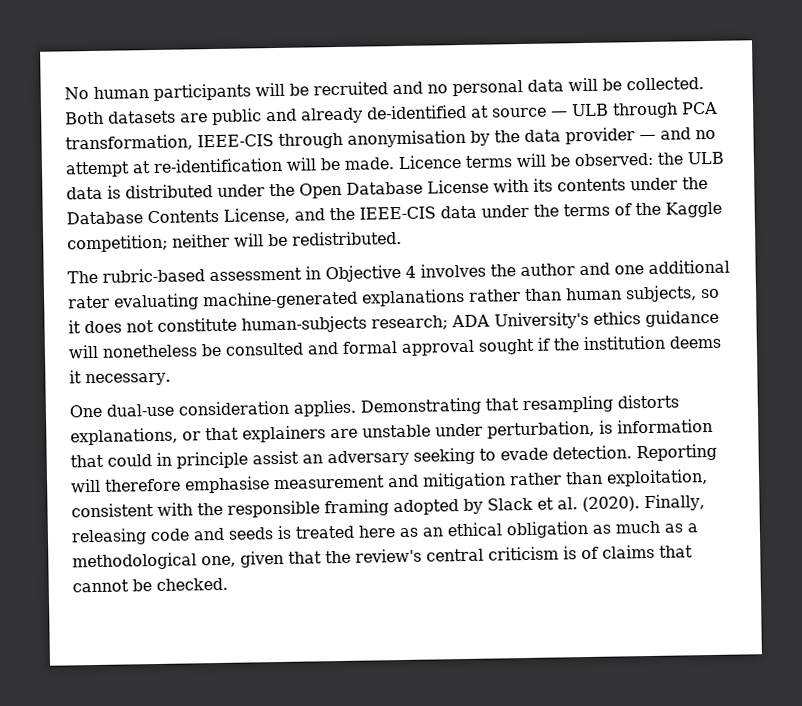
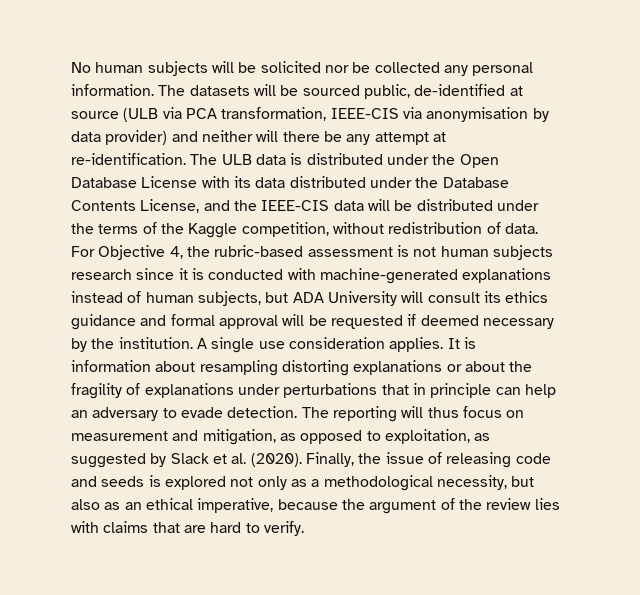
- No human participants will be recruited and no personal data will be collected. Both datasets are public and already de-identified at source — ULB through PCA transformation, IEEE-CIS through anonymisation by the data provider — and no attempt at re-identification will be made. Licence terms will be observed: the ULB data is distributed under the Open Database License with its contents under the Database Contents License, and the IEEE-CIS data under the terms of the Kaggle competition; neither will be redistributed.
- The rubric-based assessment in Objective 4 involves the author and one additional rater evaluating machine-generated explanations rather than human subjects, so it does not constitute human-subjects research; ADA University's ethics guidance will nonetheless be consulted and formal approval sought if the institution deems it necessary.
- One dual-use consideration applies. Demonstrating that resampling distorts explanations, or that explainers are unstable under perturbation, is information that could in principle assist an adversary seeking to evade detection.
+ No human subjects will be solicited nor be collected any personal information. The datasets will be sourced public, de-identified at source (ULB via PCA transformation, IEEE-CIS via anonymisation by data provider) and neither will there be any attempt at re-identification. The ULB data is distributed under the Open Database License with its data distributed under the Database Contents License, and the IEEE-CIS data will be distributed under the terms of the Kaggle competition, without redistribution of data. For Objective 4, the rubric-based assessment is not human subjects research since it is conducted with machine-generated explanations instead of human subjects, but ADA University will consult its ethics guidance and formal approval will be requested if deemed necessary by the institution. A single use consideration applies. It is information about resampling distorting explanations or about the fragility of explanations under perturbations that in principle can help an adversary to evade detection.
- Reporting will therefore emphasise measurement and mitigation rather than exploitation, consistent with the responsible framing adopted by Slack et al. (2020).
+ The reporting will thus focus on measurement and mitigation, as opposed to exploitation, as suggested by Slack et al. (2020).
- Finally, releasing code and seeds is treated here as an ethical obligation as much as a methodological one, given that the review's central criticism is of claims that cannot be checked.
+ Finally, the issue of releasing code and seeds is explored not only as a methodological necessity, but also as an ethical imperative, because the argument of the review lies with claims that are hard to verify.

